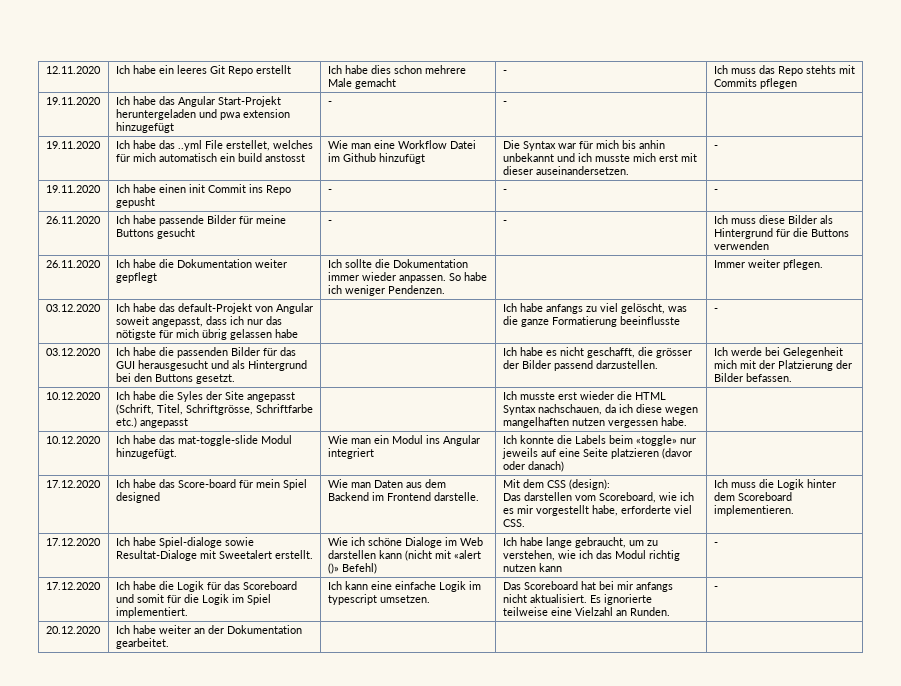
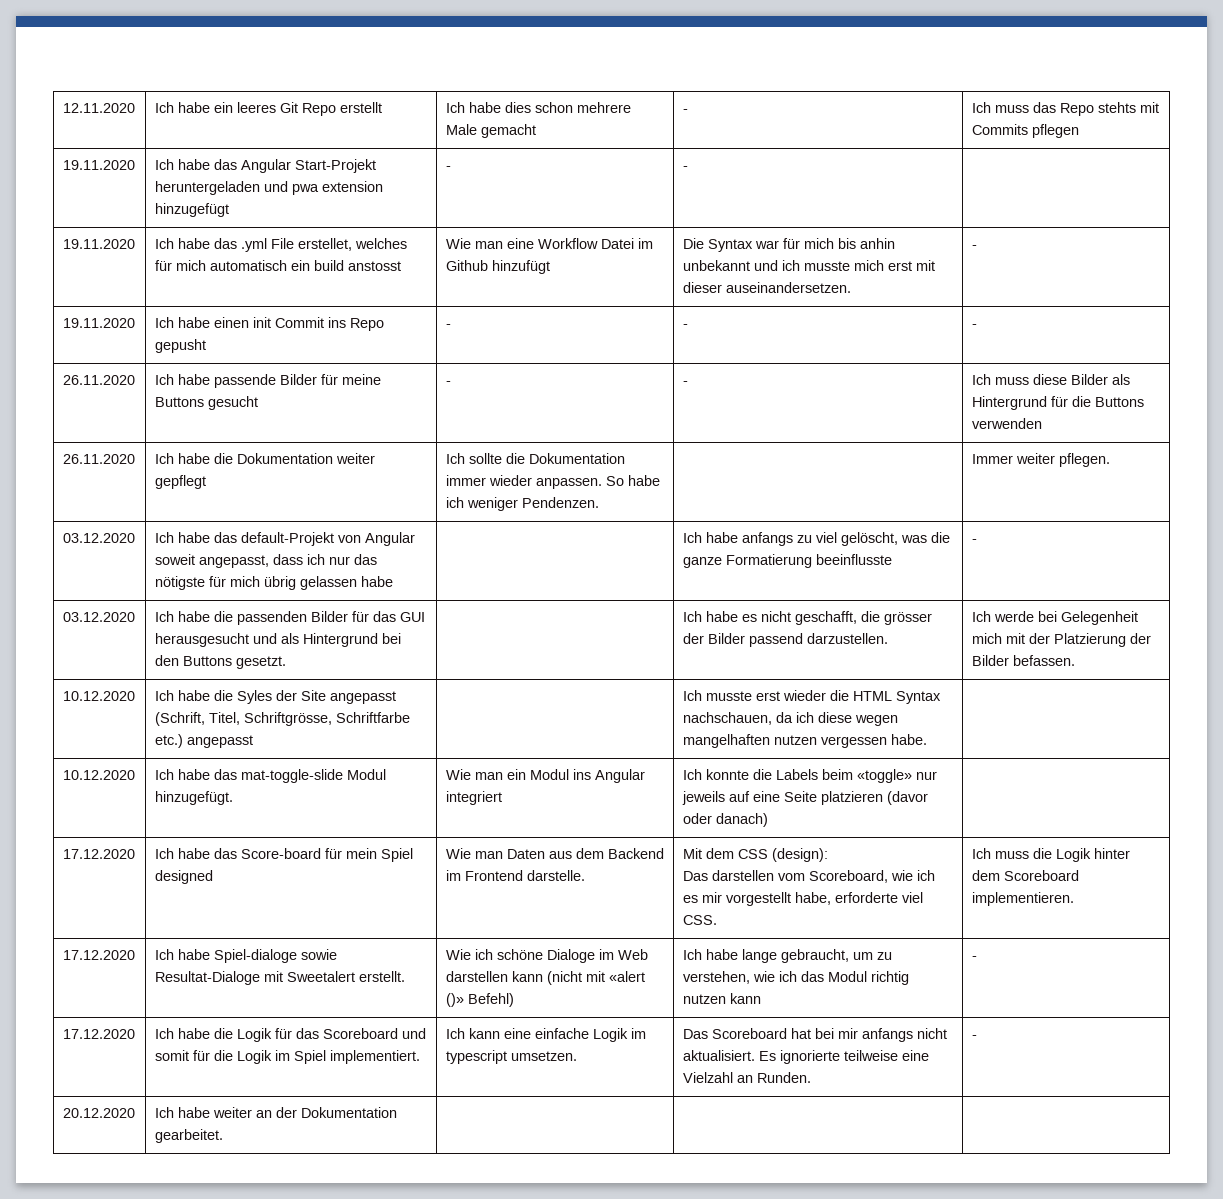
- 19.11.2020 | Ich habe das ..yml File erstellet, welches für mich automatisch ein build anstosst | Wie man eine Workflow Datei im Github hinzufügt | Die Syntax war für mich bis anhin unbekannt und ich musste mich erst mit dieser auseinandersetzen. | -
+ 19.11.2020 | Ich habe das .yml File erstellet, welches für mich automatisch ein build anstosst | Wie man eine Workflow Datei im Github hinzufügt | Die Syntax war für mich bis anhin unbekannt und ich musste mich erst mit dieser auseinandersetzen. | -

